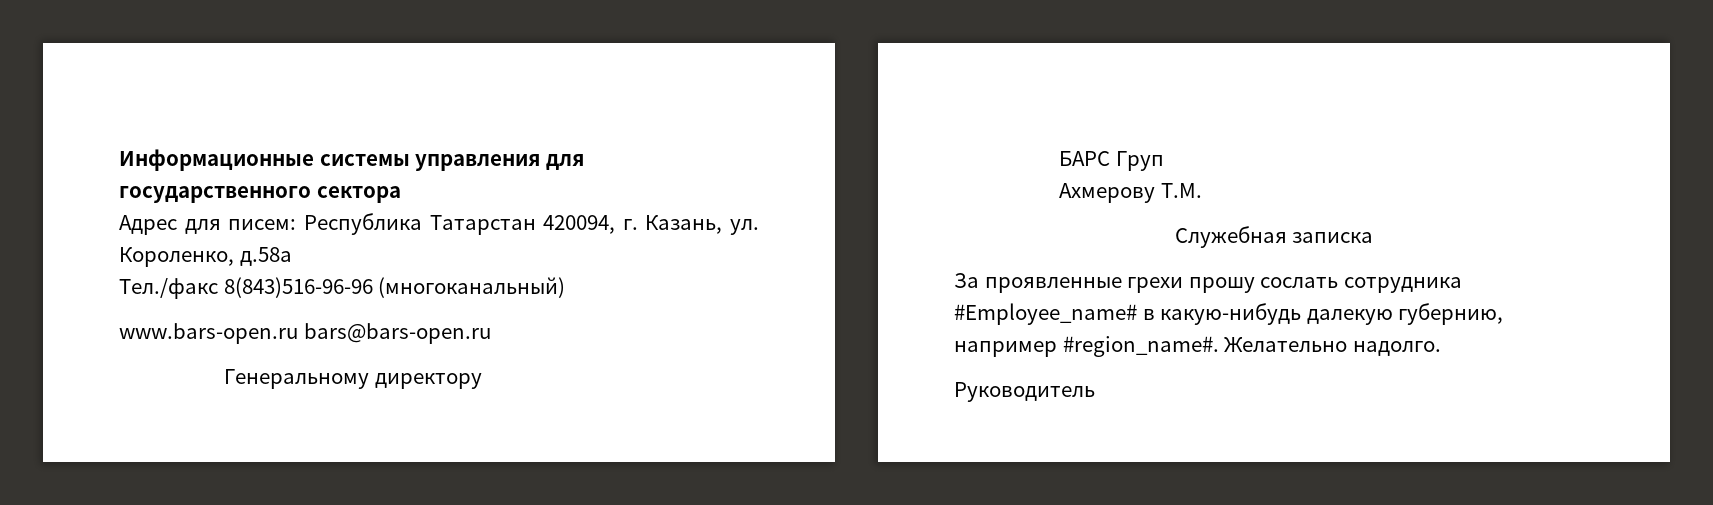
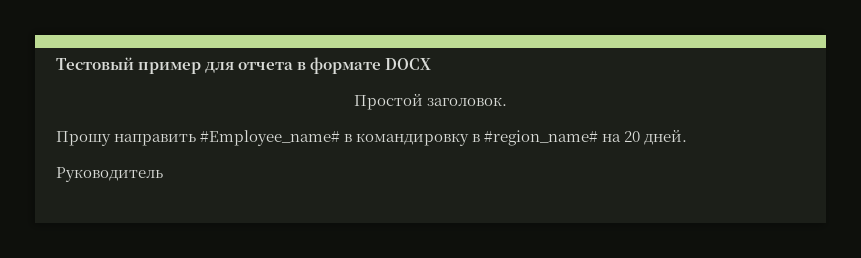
- Информационные системы управления для государственного сектора
- Адрес для писем: Республика Татарстан 420094, г. Казань, ул. Короленко, д.58а
- Тел./факс 8(843)516-96-96 (многоканальный)
- www.bars-open.ru bars@bars-open.ru
- Генеральному директору
- БАРС Груп
- Ахмерову Т.М.
- Служебная записка
- За проявленные грехи прошу сослать сотрудника #Employee_name# в какую-нибудь далекую губернию, например #region_name#. Желательно надолго.
+ Тестовый пример для отчета в формате DOCX
+ Простой заголовок.
+ Прошу направить #Employee_name# в командировку в #region_name# на 20 дней.

